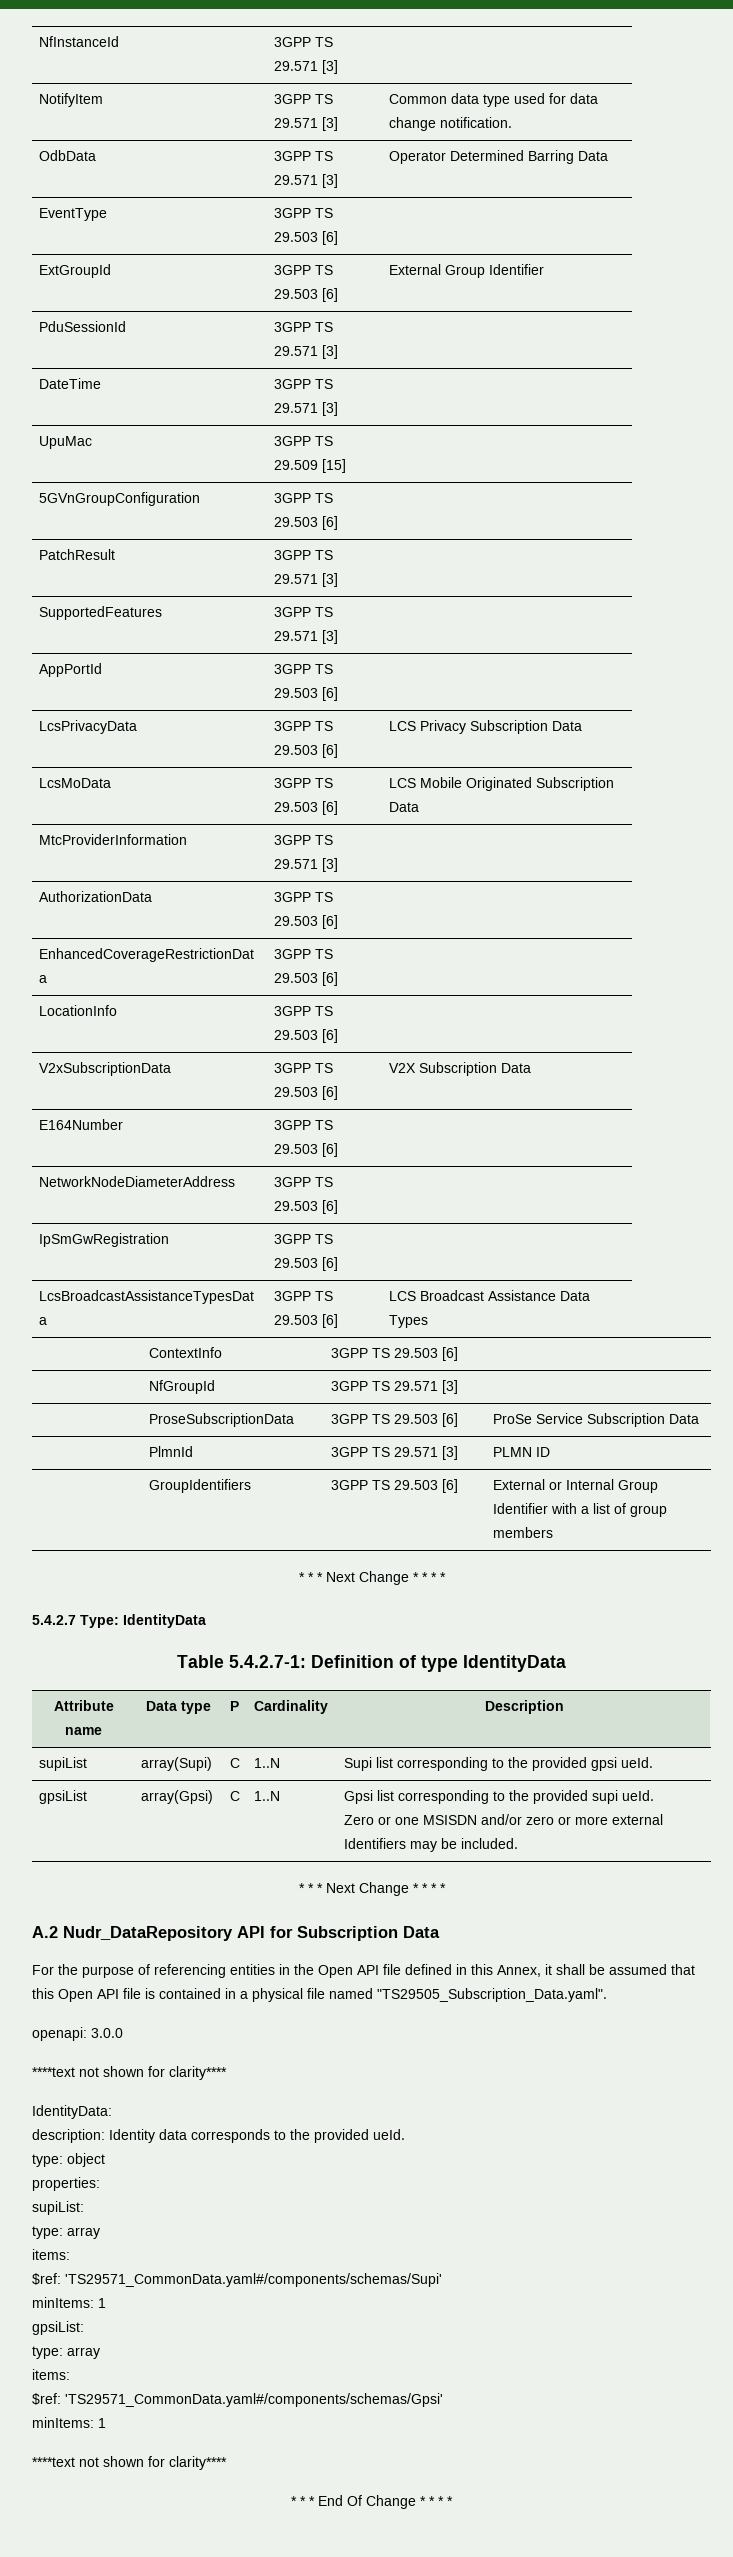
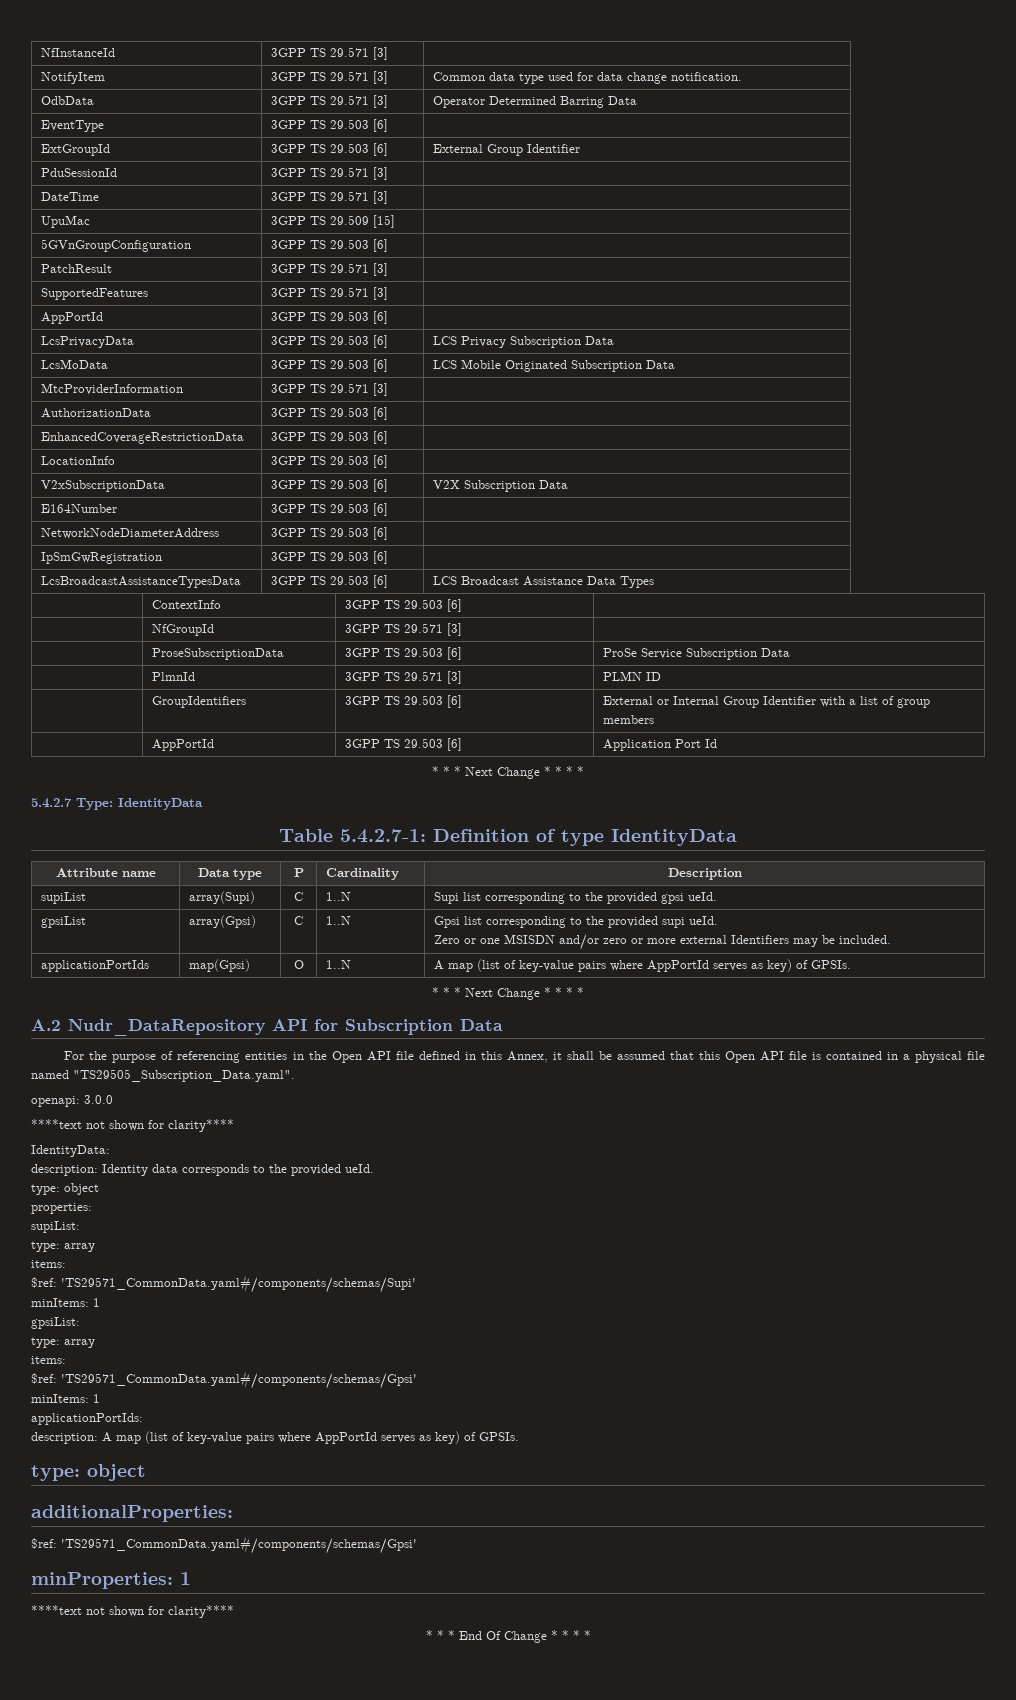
+ | AppPortId | 3GPP TS 29.503 [6] | Application Port Id
+ applicationPortIds | map(Gpsi) | O | 1..N | A map (list of key-value pairs where AppPortId serves as key) of GPSIs.
+ applicationPortIds:
+ description: A map (list of key-value pairs where AppPortId serves as key) of GPSIs.
+ type: object
+ additionalProperties:
+ $ref: 'TS29571_CommonData.yaml#/components/schemas/Gpsi'
+ minProperties: 1

